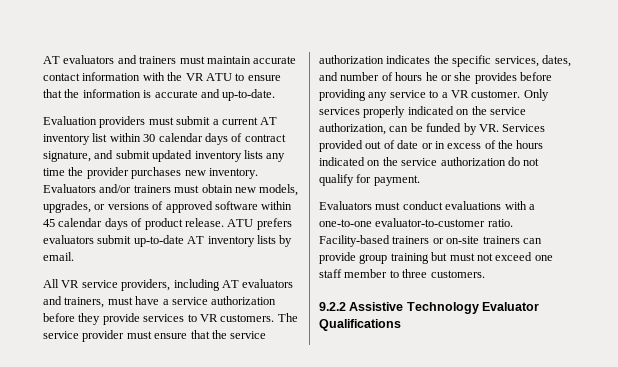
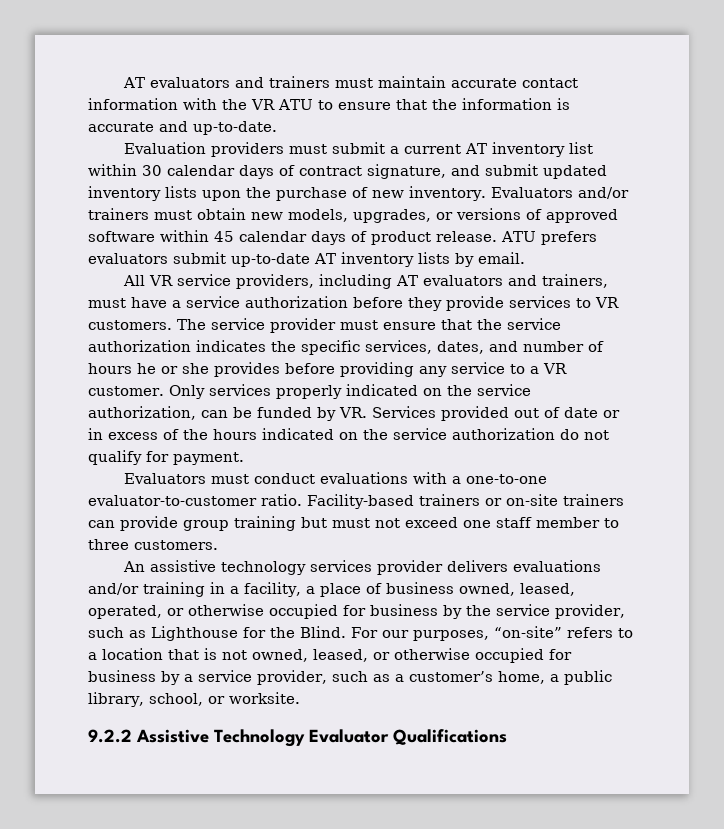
- Evaluation providers must submit a current AT inventory list within 30 calendar days of contract signature, and submit updated inventory lists any time the provider purchases new inventory.
+ Evaluation providers must submit a current AT inventory list within 30 calendar days of contract signature, and submit updated inventory lists upon the purchase of new inventory.
+ An assistive technology services provider delivers evaluations and/or training in a facility, a place of business owned, leased, operated, or otherwise occupied for business by the service provider, such as Lighthouse for the Blind. For our purposes, “on-site” refers to a location that is not owned, leased, or otherwise occupied for business by a service provider, such as a customer’s home, a public library, school, or worksite.

